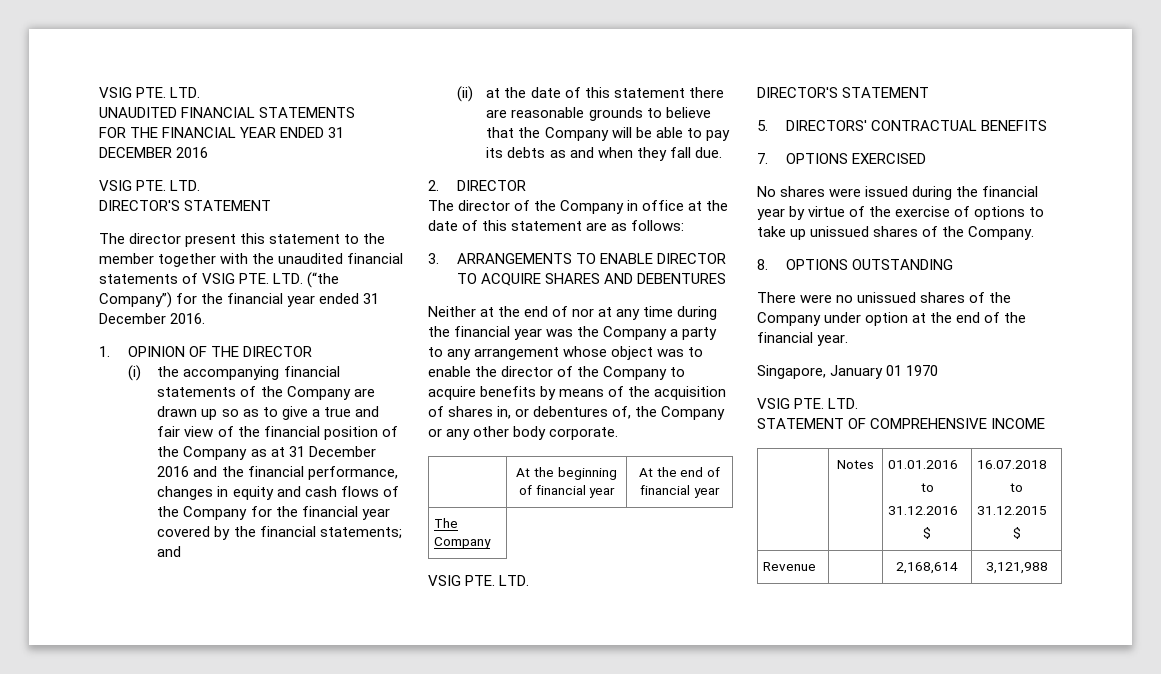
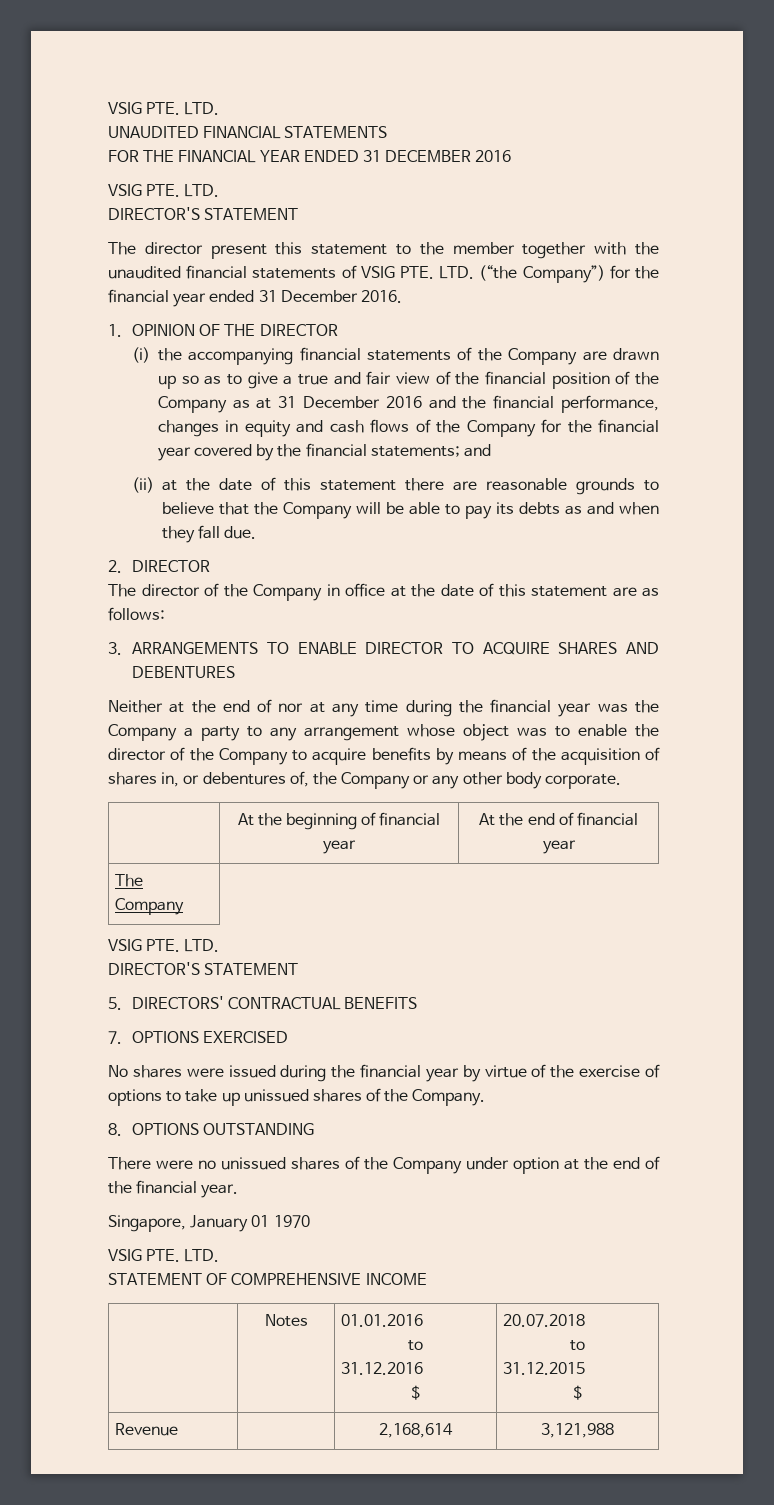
  | Notes | 01.01.2016
  to
  31.12.2016
- $ | 16.07.2018
+ $ | 20.07.2018

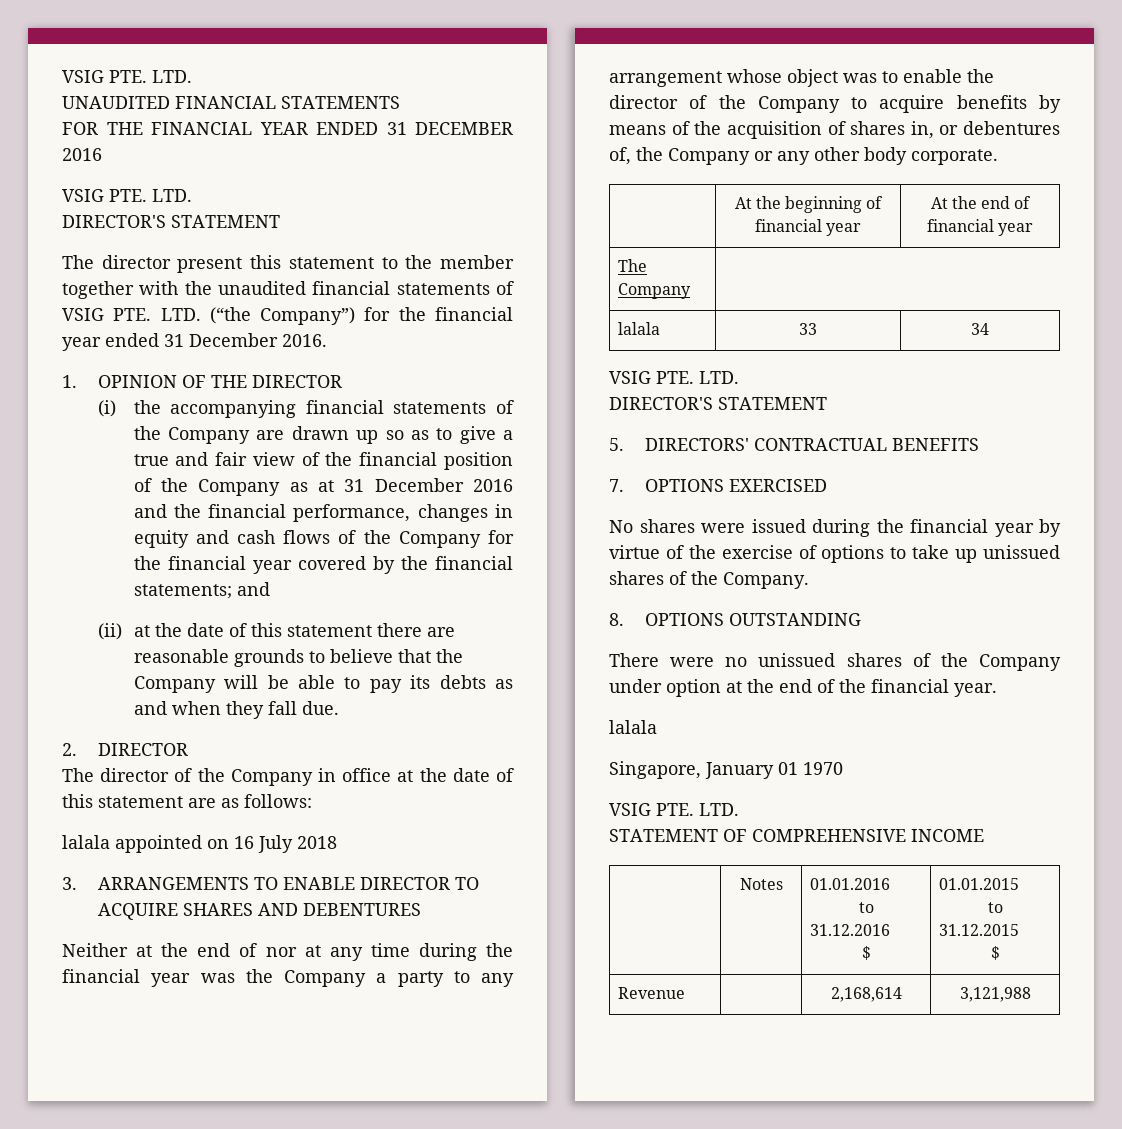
+ lalala appointed on 16 July 2018
+ lalala | 33 | 34
  There were no unissued shares of the Company under option at the end of the financial year.
+ lalala
  | Notes | 01.01.2016
  to
  31.12.2016
- $ | 20.07.2018
+ $ | 01.01.2015

